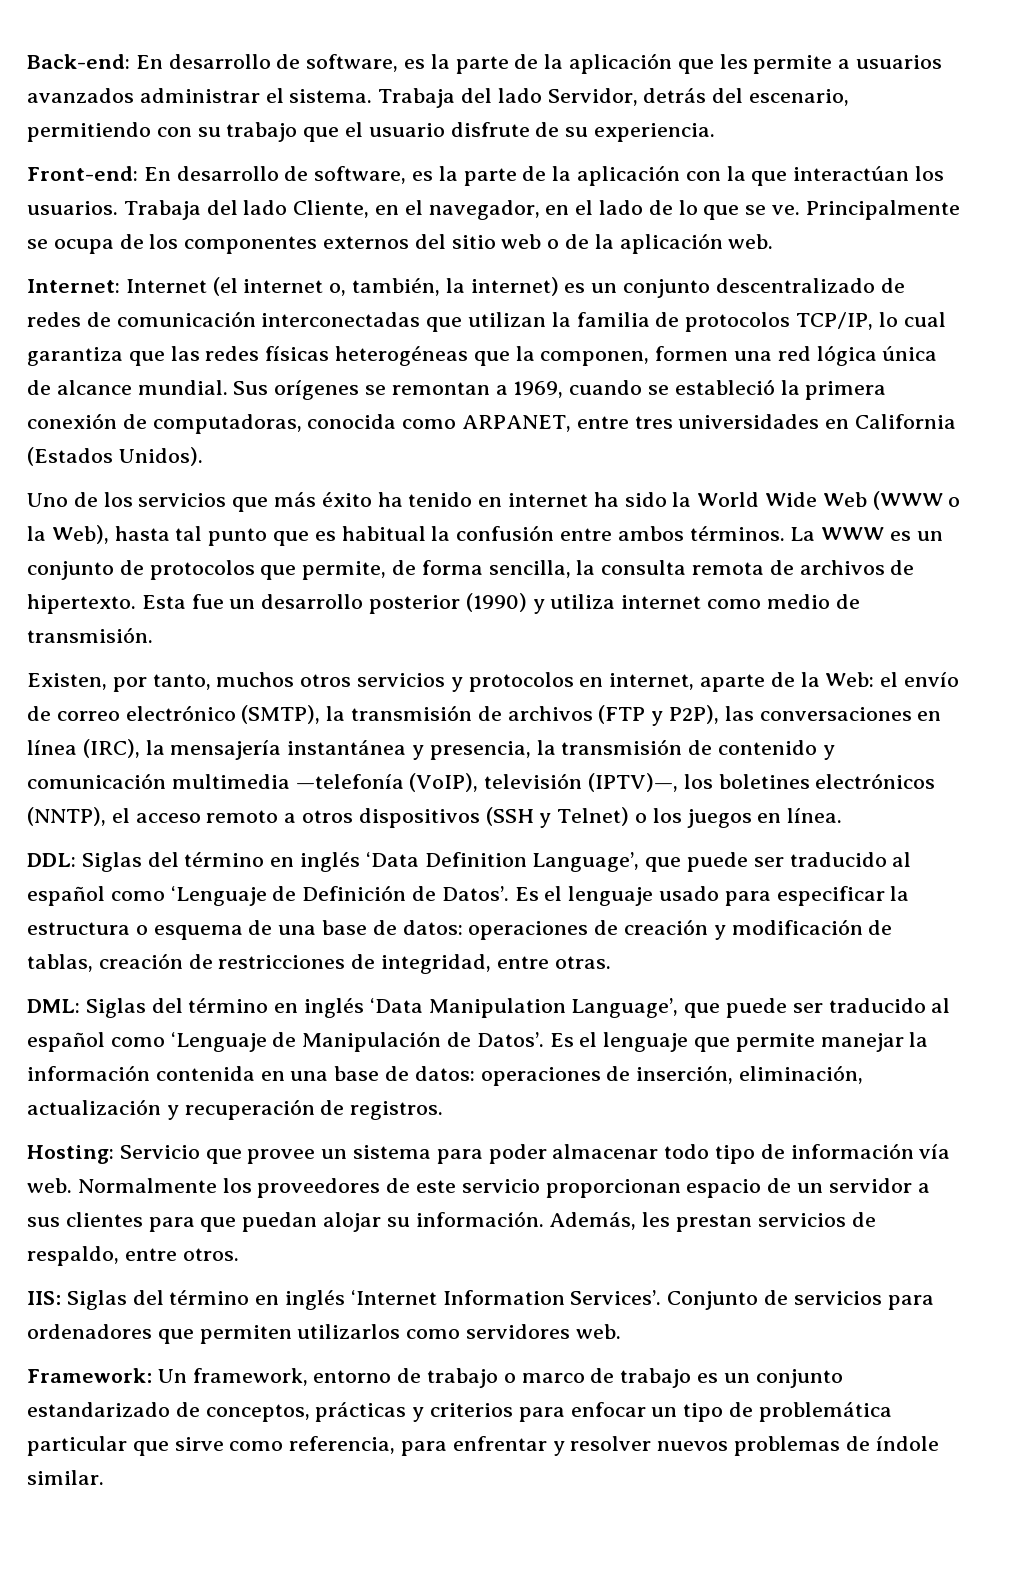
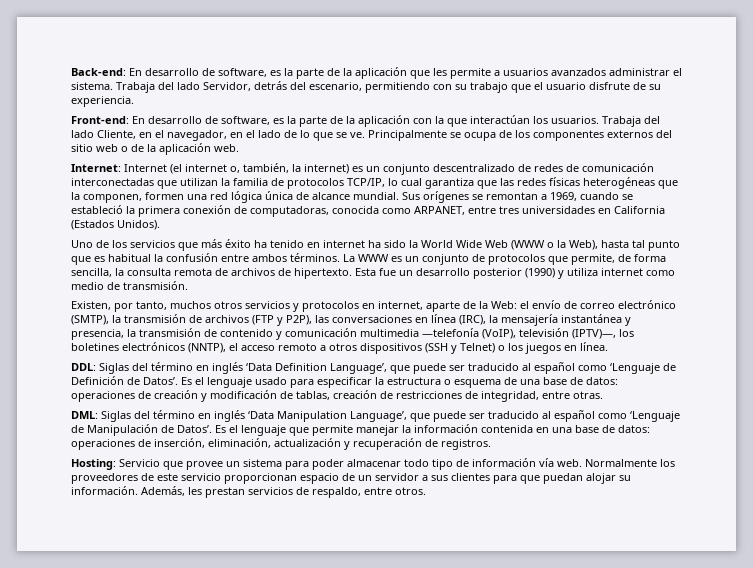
- IIS: Siglas del término en inglés ‘Internet Information Services’. Conjunto de servicios para ordenadores que permiten utilizarlos como servidores web.
- Framework: Un framework, entorno de trabajo o marco de trabajo es un conjunto estandarizado de conceptos, prácticas y criterios para enfocar un tipo de problemática particular que sirve como referencia, para enfrentar y resolver nuevos problemas de índole similar.

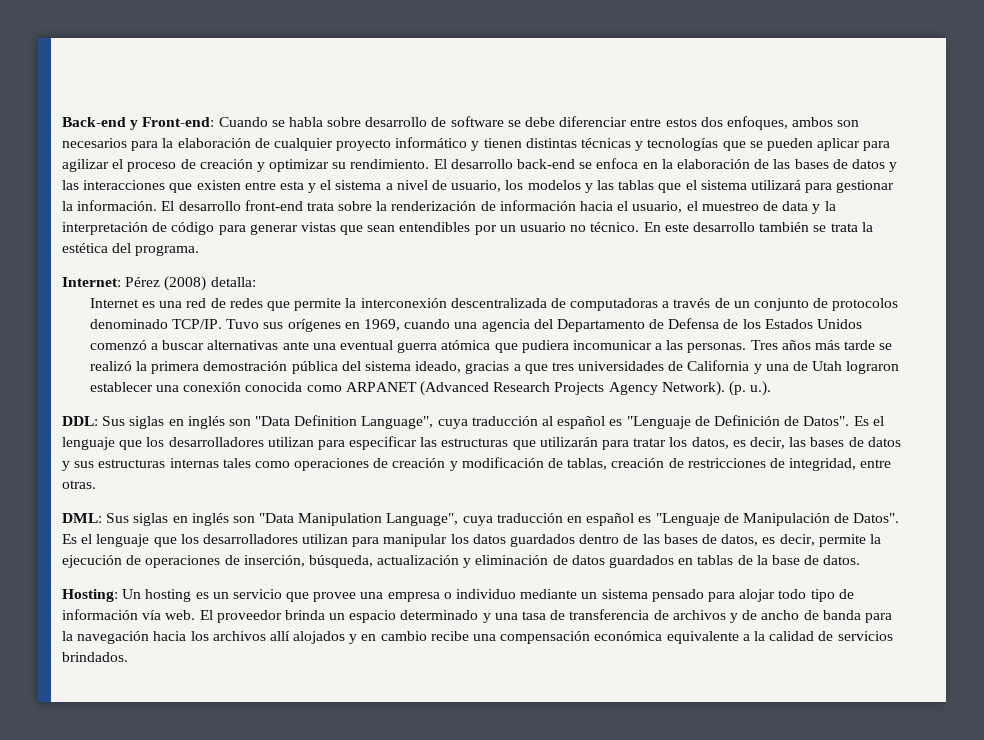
- Back-end: En desarrollo de software, es la parte de la aplicación que les permite a usuarios avanzados administrar el sistema. Trabaja del lado Servidor, detrás del escenario, permitiendo con su trabajo que el usuario disfrute de su experiencia.
- Front-end: En desarrollo de software, es la parte de la aplicación con la que interactúan los usuarios. Trabaja del lado Cliente, en el navegador, en el lado de lo que se ve. Principalmente se ocupa de los componentes externos del sitio web o de la aplicación web.
- Internet: Internet (el internet o, también, la internet) es un conjunto descentralizado de redes de comunicación interconectadas que utilizan la familia de protocolos TCP/IP, lo cual garantiza que las redes físicas heterogéneas que la componen, formen una red lógica única de alcance mundial. Sus orígenes se remontan a 1969, cuando se estableció la primera conexión de computadoras, conocida como ARPANET, entre tres universidades en California (Estados Unidos).
- Uno de los servicios que más éxito ha tenido en internet ha sido la World Wide Web (WWW o la Web), hasta tal punto que es habitual la confusión entre ambos términos. La WWW es un conjunto de protocolos que permite, de forma sencilla, la consulta remota de archivos de hipertexto. Esta fue un desarrollo posterior (1990) y utiliza internet como medio de transmisión.
- Existen, por tanto, muchos otros servicios y protocolos en internet, aparte de la Web: el envío de correo electrónico (SMTP), la transmisión de archivos (FTP y P2P), las conversaciones en línea (IRC), la mensajería instantánea y presencia, la transmisión de contenido y comunicación multimedia —telefonía (VoIP), televisión (IPTV)—, los boletines electrónicos (NNTP), el acceso remoto a otros dispositivos (SSH y Telnet) o los juegos en línea.
- DDL: Siglas del término en inglés ‘Data Definition Language’, que puede ser traducido al español como ‘Lenguaje de Definición de Datos’. Es el lenguaje usado para especificar la estructura o esquema de una base de datos: operaciones de creación y modificación de tablas, creación de restricciones de integridad, entre otras.
+ Back-end y Front-end: Cuando se habla sobre desarrollo de software se debe diferenciar entre estos dos enfoques, ambos son necesarios para la elaboración de cualquier proyecto informático y tienen distintas técnicas y tecnologías que se pueden aplicar para agilizar el proceso de creación y optimizar su rendimiento. El desarrollo back-end se enfoca en la elaboración de las bases de datos y las interacciones que existen entre esta y el sistema a nivel de usuario, los modelos y las tablas que el sistema utilizará para gestionar la información. El desarrollo front-end trata sobre la renderización de información hacia el usuario, el muestreo de data y la interpretación de código para generar vistas que sean entendibles por un usuario no técnico. En este desarrollo también se trata la estética del programa.
+ Internet: Pérez (2008) detalla:
+ Internet es una red de redes que permite la interconexión descentralizada de computadoras a través de un conjunto de protocolos denominado TCP/IP. Tuvo sus orígenes en 1969, cuando una agencia del Departamento de Defensa de los Estados Unidos comenzó a buscar alternativas ante una eventual guerra atómica que pudiera incomunicar a las personas. Tres años más tarde se realizó la primera demostración pública del sistema ideado, gracias a que tres universidades de California y una de Utah lograron establecer una conexión conocida como ARPANET (Advanced Research Projects Agency Network). (p. u.).
+ DDL: Sus siglas en inglés son "Data Definition Language", cuya traducción al español es "Lenguaje de Definición de Datos". Es el lenguaje que los desarrolladores utilizan para especificar las estructuras que utilizarán para tratar los datos, es decir, las bases de datos y sus estructuras internas tales como operaciones de creación y modificación de tablas, creación de restricciones de integridad, entre otras.
- DML: Siglas del término en inglés ‘Data Manipulation Language’, que puede ser traducido al español como ‘Lenguaje de Manipulación de Datos’. Es el lenguaje que permite manejar la información contenida en una base de datos: operaciones de inserción, eliminación, actualización y recuperación de registros.
- Hosting: Servicio que provee un sistema para poder almacenar todo tipo de información vía web.
+ DML: Sus siglas en inglés son "Data Manipulation Language", cuya traducción en español es "Lenguaje de Manipulación de Datos". Es el lenguaje que los desarrolladores utilizan para manipular los datos guardados dentro de las bases de datos, es decir, permite la ejecución de operaciones de inserción, búsqueda, actualización y eliminación de datos guardados en tablas de la base de datos.
+ Hosting: Un hosting es un servicio que provee una empresa o individuo mediante un sistema pensado para alojar todo tipo de información vía web.
- Normalmente los proveedores de este servicio proporcionan espacio de un servidor a sus clientes para que puedan alojar su información. Además, les prestan servicios de respaldo, entre otros.
+ El proveedor brinda un espacio determinado y una tasa de transferencia de archivos y de ancho de banda para la navegación hacia los archivos allí alojados y en cambio recibe una compensación económica equivalente a la calidad de servicios brindados.

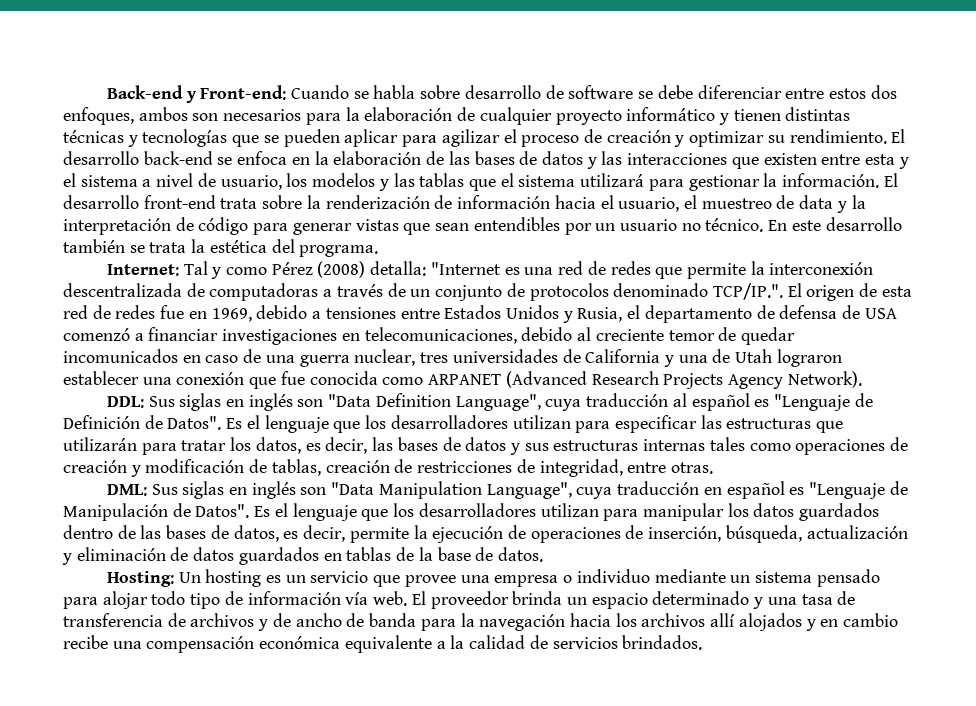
- Internet: Pérez (2008) detalla:
- Internet es una red de redes que permite la interconexión descentralizada de computadoras a través de un conjunto de protocolos denominado TCP/IP. Tuvo sus orígenes en 1969, cuando una agencia del Departamento de Defensa de los Estados Unidos comenzó a buscar alternativas ante una eventual guerra atómica que pudiera incomunicar a las personas. Tres años más tarde se realizó la primera demostración pública del sistema ideado, gracias a que tres universidades de California y una de Utah lograron establecer una conexión conocida como ARPANET (Advanced Research Projects Agency Network). (p. u.).
+ Internet: Tal y como Pérez (2008) detalla: "Internet es una red de redes que permite la interconexión descentralizada de computadoras a través de un conjunto de protocolos denominado TCP/IP.". El origen de esta red de redes fue en 1969, debido a tensiones entre Estados Unidos y Rusia, el departamento de defensa de USA comenzó a financiar investigaciones en telecomunicaciones, debido al creciente temor de quedar incomunicados en caso de una guerra nuclear, tres universidades de California y una de Utah lograron establecer una conexión que fue conocida como ARPANET (Advanced Research Projects Agency Network).

